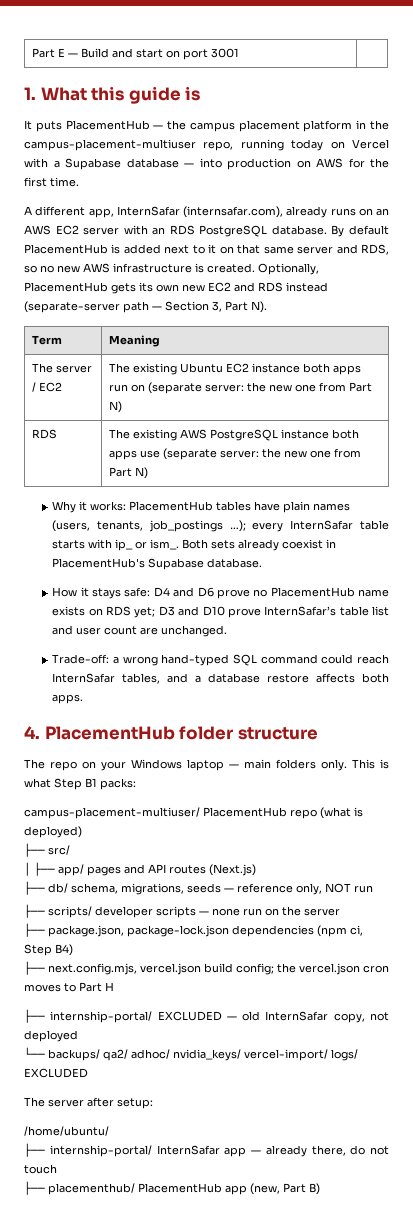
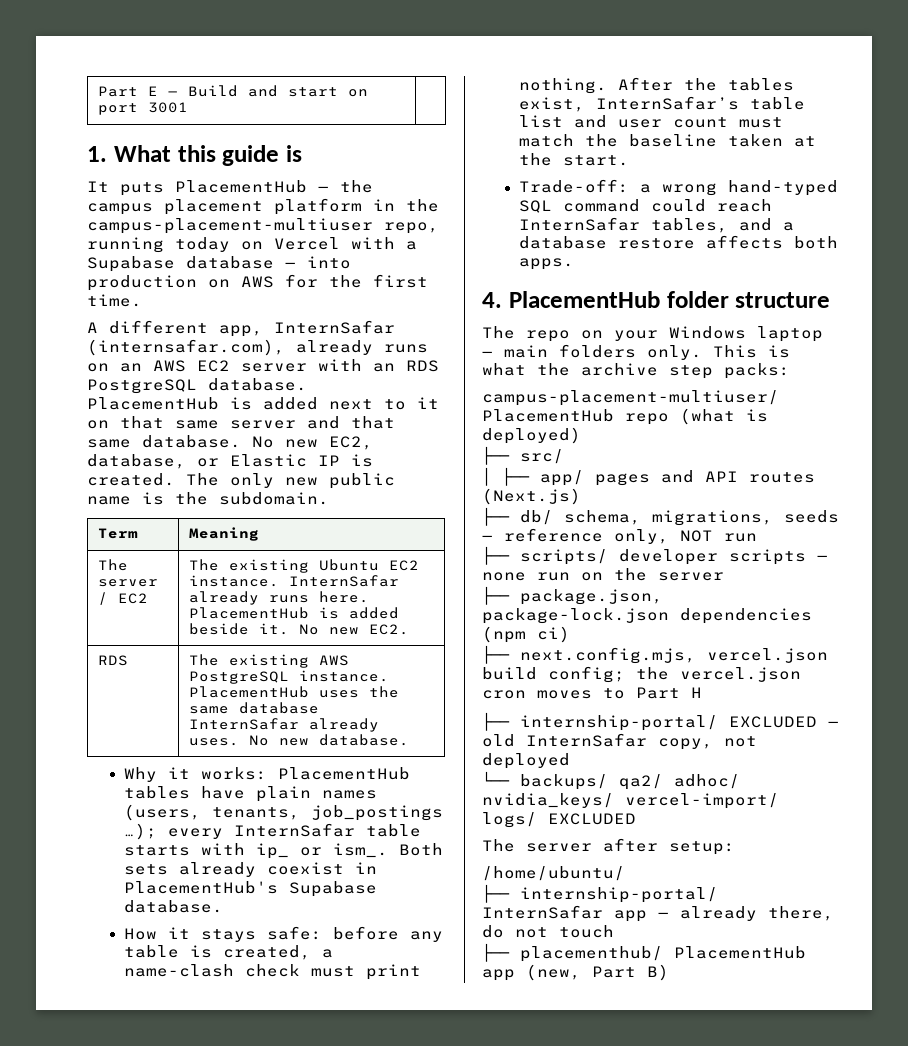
- By default PlacementHub is added next to it on that same server and RDS, so no new AWS infrastructure is created. Optionally, PlacementHub gets its own new EC2 and RDS instead (separate-server path — Section 3, Part N).
+ PlacementHub is added next to it on that same server and that same database. No new EC2, database, or Elastic IP is created. The only new public name is the subdomain.
- The server / EC2 | The existing Ubuntu EC2 instance both apps run on (separate server: the new one from Part N)
+ The server / EC2 | The existing Ubuntu EC2 instance. InternSafar already runs here. PlacementHub is added beside it. No new EC2.
- RDS | The existing AWS PostgreSQL instance both apps use (separate server: the new one from Part N)
+ RDS | The existing AWS PostgreSQL instance. PlacementHub uses the same database InternSafar already uses. No new database.
- How it stays safe: D4 and D6 prove no PlacementHub name exists on RDS yet; D3 and D10 prove InternSafar’s table list and user count are unchanged.
+ How it stays safe: before any table is created, a name-clash check must print nothing. After the tables exist, InternSafar’s table list and user count must match the baseline taken at the start.
- This is what Step B1 packs:
+ This is what the archive step packs:
- ├── package.json, package-lock.json dependencies (npm ci, Step B4)
+ ├── package.json, package-lock.json dependencies (npm ci)

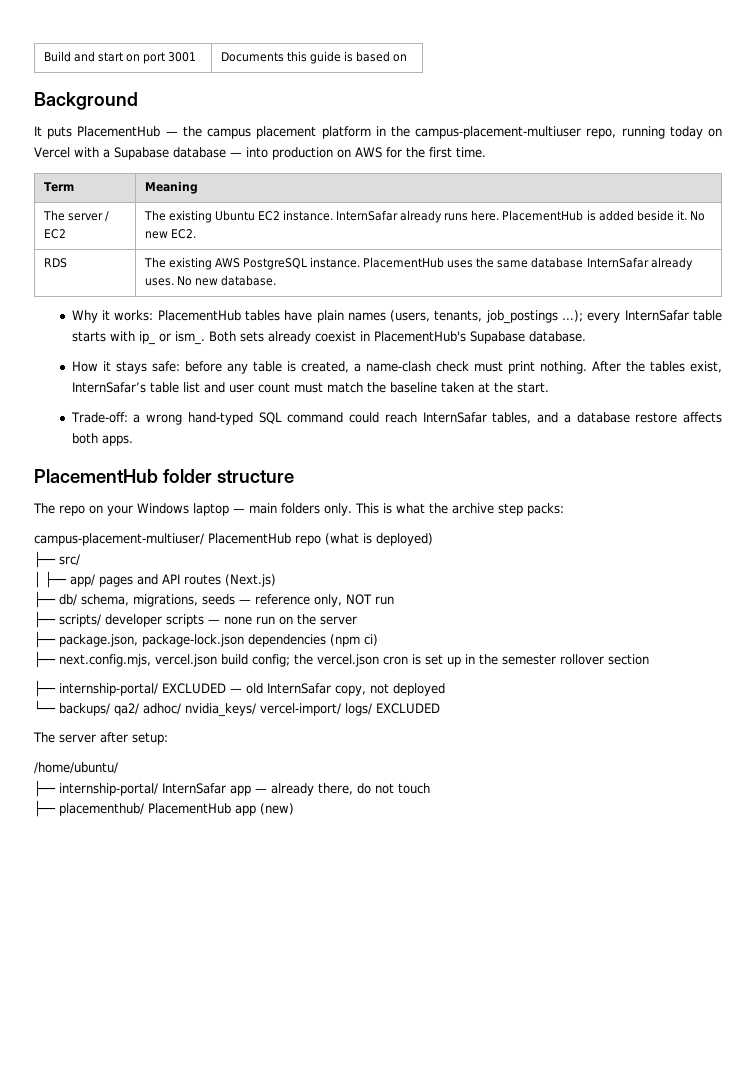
- Part E — Build and start on port 3001 |
- 1. What this guide is
+ Build and start on port 3001 | Documents this guide is based on
+ Background
- A different app, InternSafar (internsafar.com), already runs on an AWS EC2 server with an RDS PostgreSQL database. PlacementHub is added next to it on that same server and that same database. No new EC2, database, or Elastic IP is created. The only new public name is the subdomain.
- 4. PlacementHub folder structure
+ PlacementHub folder structure
- ├── next.config.mjs, vercel.json build config; the vercel.json cron moves to Part H
+ ├── next.config.mjs, vercel.json build config; the vercel.json cron is set up in the semester rollover section
- ├── placementhub/ PlacementHub app (new, Part B)
+ ├── placementhub/ PlacementHub app (new)

